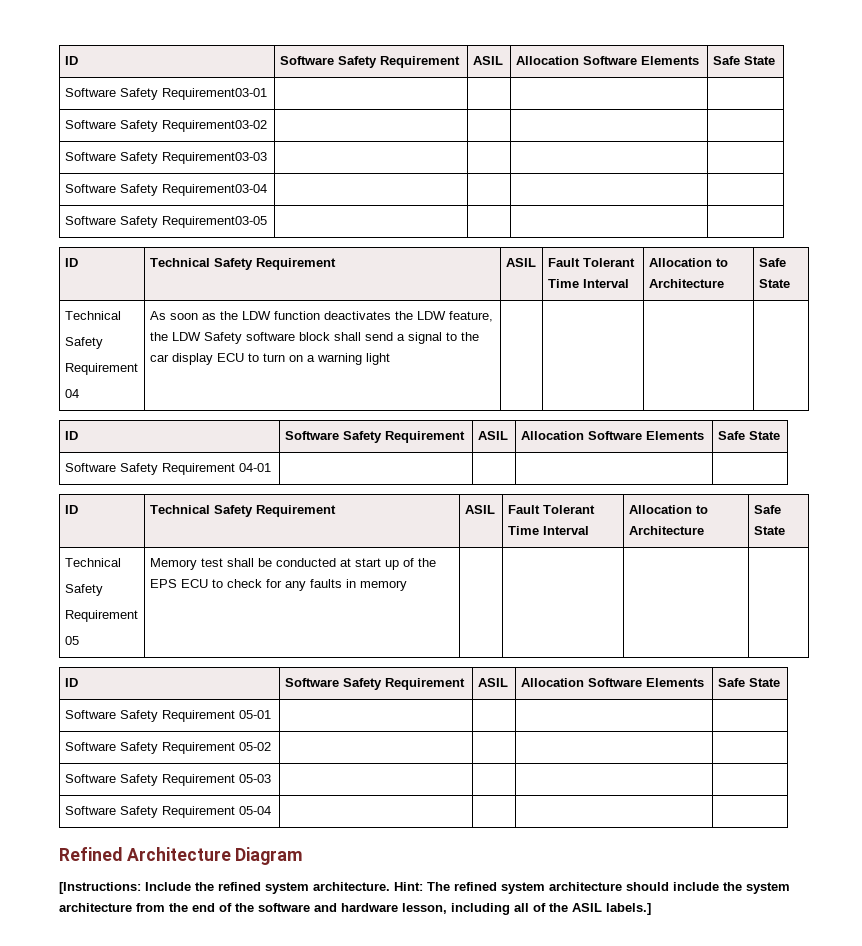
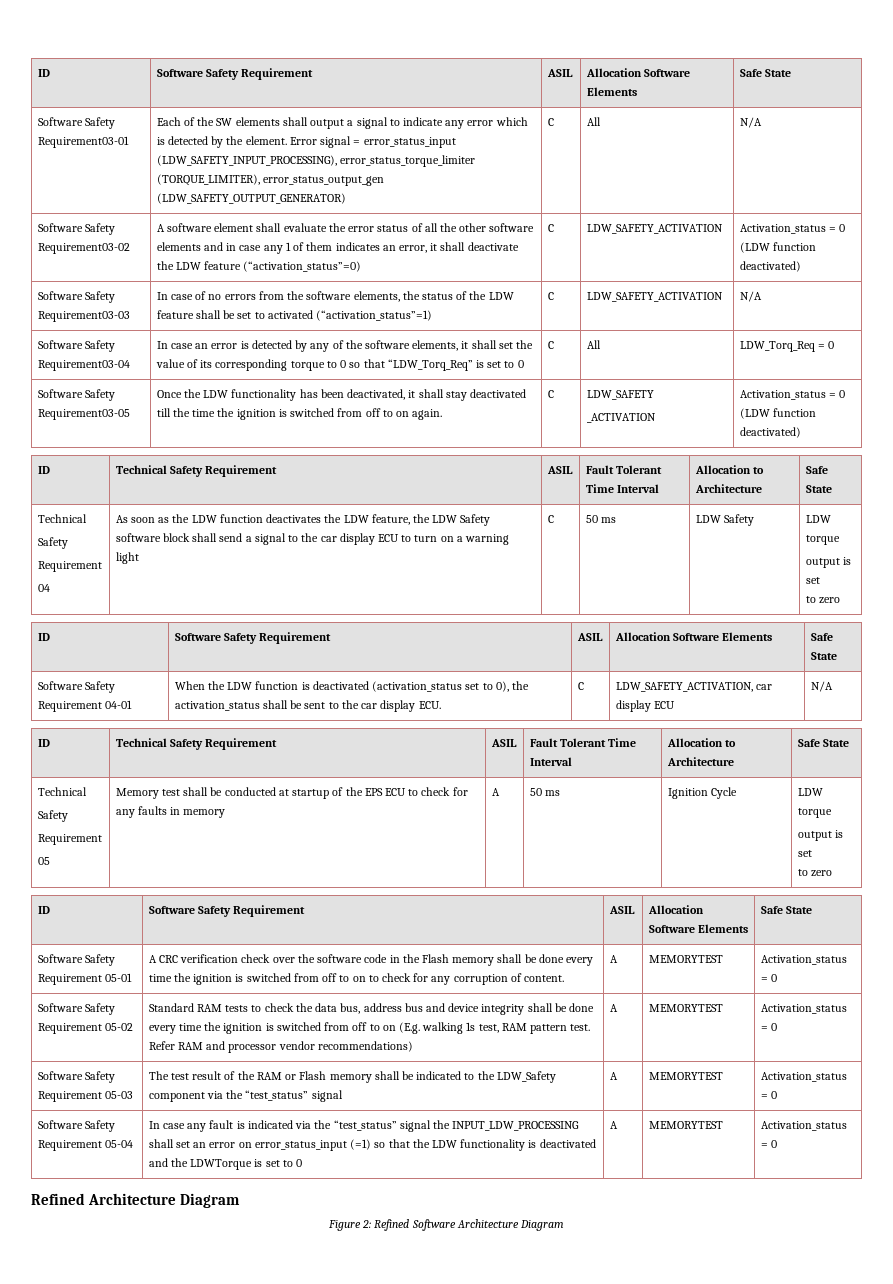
- Software Safety Requirement03-01 | | | |
- Software Safety Requirement03-02 | | | |
- Software Safety Requirement03-03 | | | |
- Software Safety Requirement03-04 | | | |
- Software Safety Requirement03-05 | | | |
+ Software Safety Requirement03-01 | Each of the SW elements shall output a signal to indicate any error which is detected by the element. Error signal = error_status_input (LDW_SAFETY_INPUT_PROCESSING), error_status_torque_limiter (TORQUE_LIMITER), error_status_output_gen (LDW_SAFETY_OUTPUT_GENERATOR) | C | All | N/A
+ Software Safety Requirement03-02 | A software element shall evaluate the error status of all the other software elements and in case any 1 of them indicates an error, it shall deactivate the LDW feature (“activation_status”=0) | C | LDW_SAFETY_ACTIVATION | Activation_status = 0 (LDW function deactivated)
+ Software Safety Requirement03-03 | In case of no errors from the software elements, the status of the LDW feature shall be set to activated (“activation_status”=1) | C | LDW_SAFETY_ACTIVATION | N/A
+ Software Safety Requirement03-04 | In case an error is detected by any of the software elements, it shall set the value of its corresponding torque to 0 so that “LDW_Torq_Req” is set to 0 | C | All | LDW_Torq_Req = 0
+ Software Safety Requirement03-05 | Once the LDW functionality has been deactivated, it shall stay deactivated till the time the ignition is switched from off to on again. | C | LDW_SAFETY
+ _ACTIVATION | Activation_status = 0 (LDW function deactivated)
+ C | 50 ms | LDW Safety | LDW torque
+ output is set
+ to zero
- Software Safety Requirement 04-01 | | | |
+ Software Safety Requirement 04-01 | When the LDW function is deactivated (activation_status set to 0), the activation_status shall be sent to the car display ECU. | C | LDW_SAFETY_ACTIVATION, car display ECU | N/A
  ID | Technical Safety Requirement | ASIL | Fault Tolerant Time Interval | Allocation to Architecture | Safe State
  Technical
  Safety
  Requirement
- 05 | Memory test shall be conducted at start up of the EPS ECU to check for any faults in memory | | | |
+ 05 | Memory test shall be conducted at startup of the EPS ECU to check for any faults in memory | A | 50 ms | Ignition Cycle | LDW torque
+ output is set
+ to zero
- Software Safety Requirement 05-02 | | | |
- Software Safety Requirement 05-03 | | | |
- Software Safety Requirement 05-04 | | | |
+ A CRC verification check over the software code in the Flash memory shall be done every time the ignition is switched from off to on to check for any corruption of content. | A | MEMORYTEST | Activation_status = 0
+ Software Safety Requirement 05-02 | Standard RAM tests to check the data bus, address bus and device integrity shall be done every time the ignition is switched from off to on (E.g. walking 1s test, RAM pattern test. Refer RAM and processor vendor recommendations) | A | MEMORYTEST | Activation_status = 0
+ Software Safety Requirement 05-03 | The test result of the RAM or Flash memory shall be indicated to the LDW_Safety component via the “test_status” signal | A | MEMORYTEST | Activation_status = 0
+ Software Safety Requirement 05-04 | In case any fault is indicated via the “test_status” signal the INPUT_LDW_PROCESSING shall set an error on error_status_input (=1) so that the LDW functionality is deactivated and the LDWTorque is set to 0 | A | MEMORYTEST | Activation_status = 0
  Refined Architecture Diagram
- [Instructions: Include the refined system architecture. Hint: The refined system architecture should include the system architecture from the end of the software and hardware lesson, including all of the ASIL labels.]
+ Figure 2: Refined Software Architecture Diagram

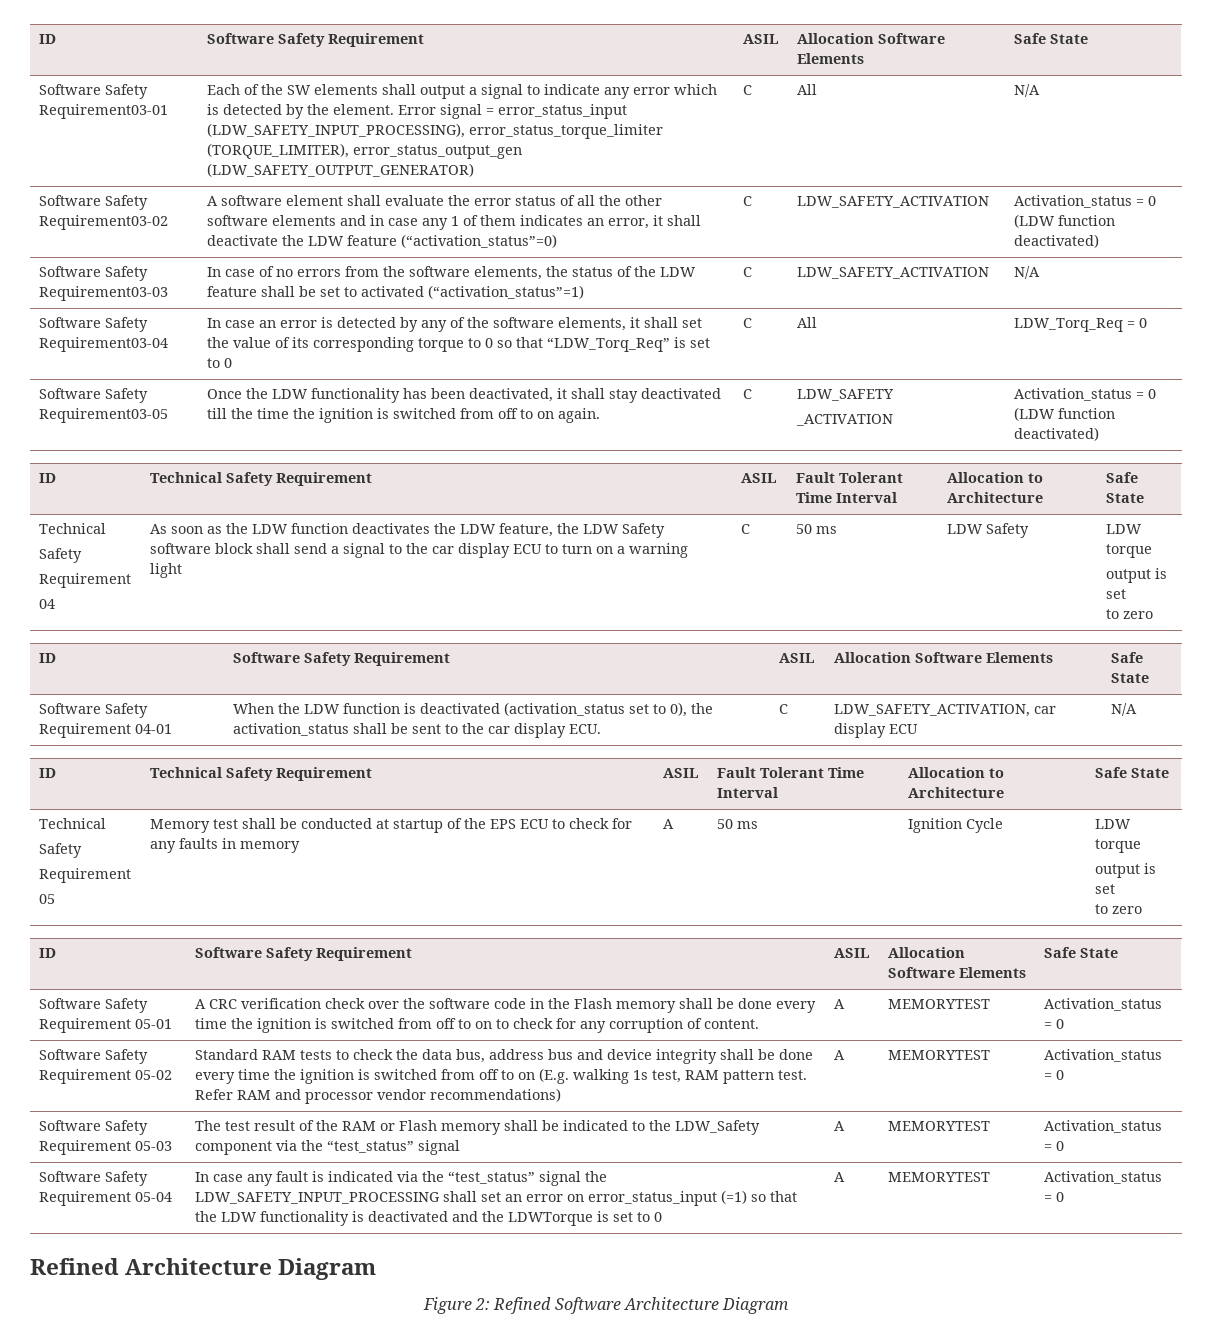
- In case any fault is indicated via the “test_status” signal the INPUT_LDW_PROCESSING shall set an error on error_status_input (=1) so that the LDW functionality is deactivated and the LDWTorque is set to 0
+ In case any fault is indicated via the “test_status” signal the LDW_SAFETY_INPUT_PROCESSING shall set an error on error_status_input (=1) so that the LDW functionality is deactivated and the LDWTorque is set to 0

